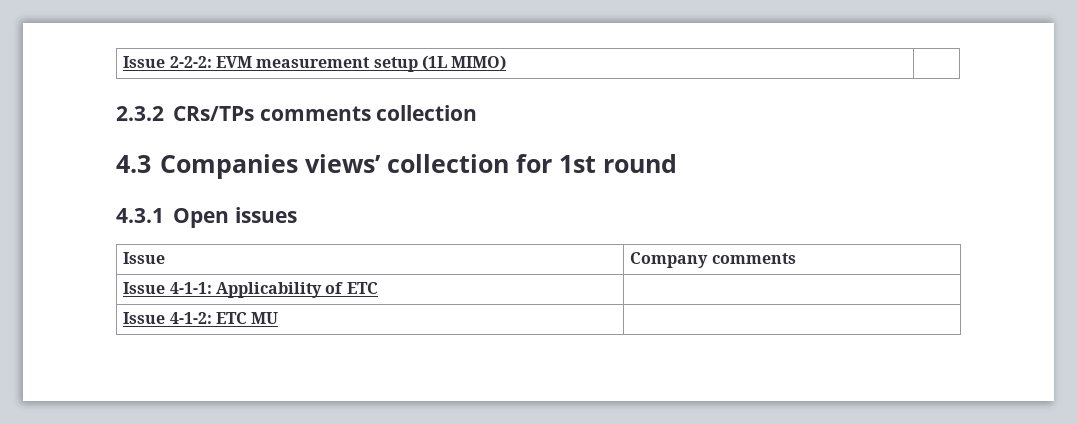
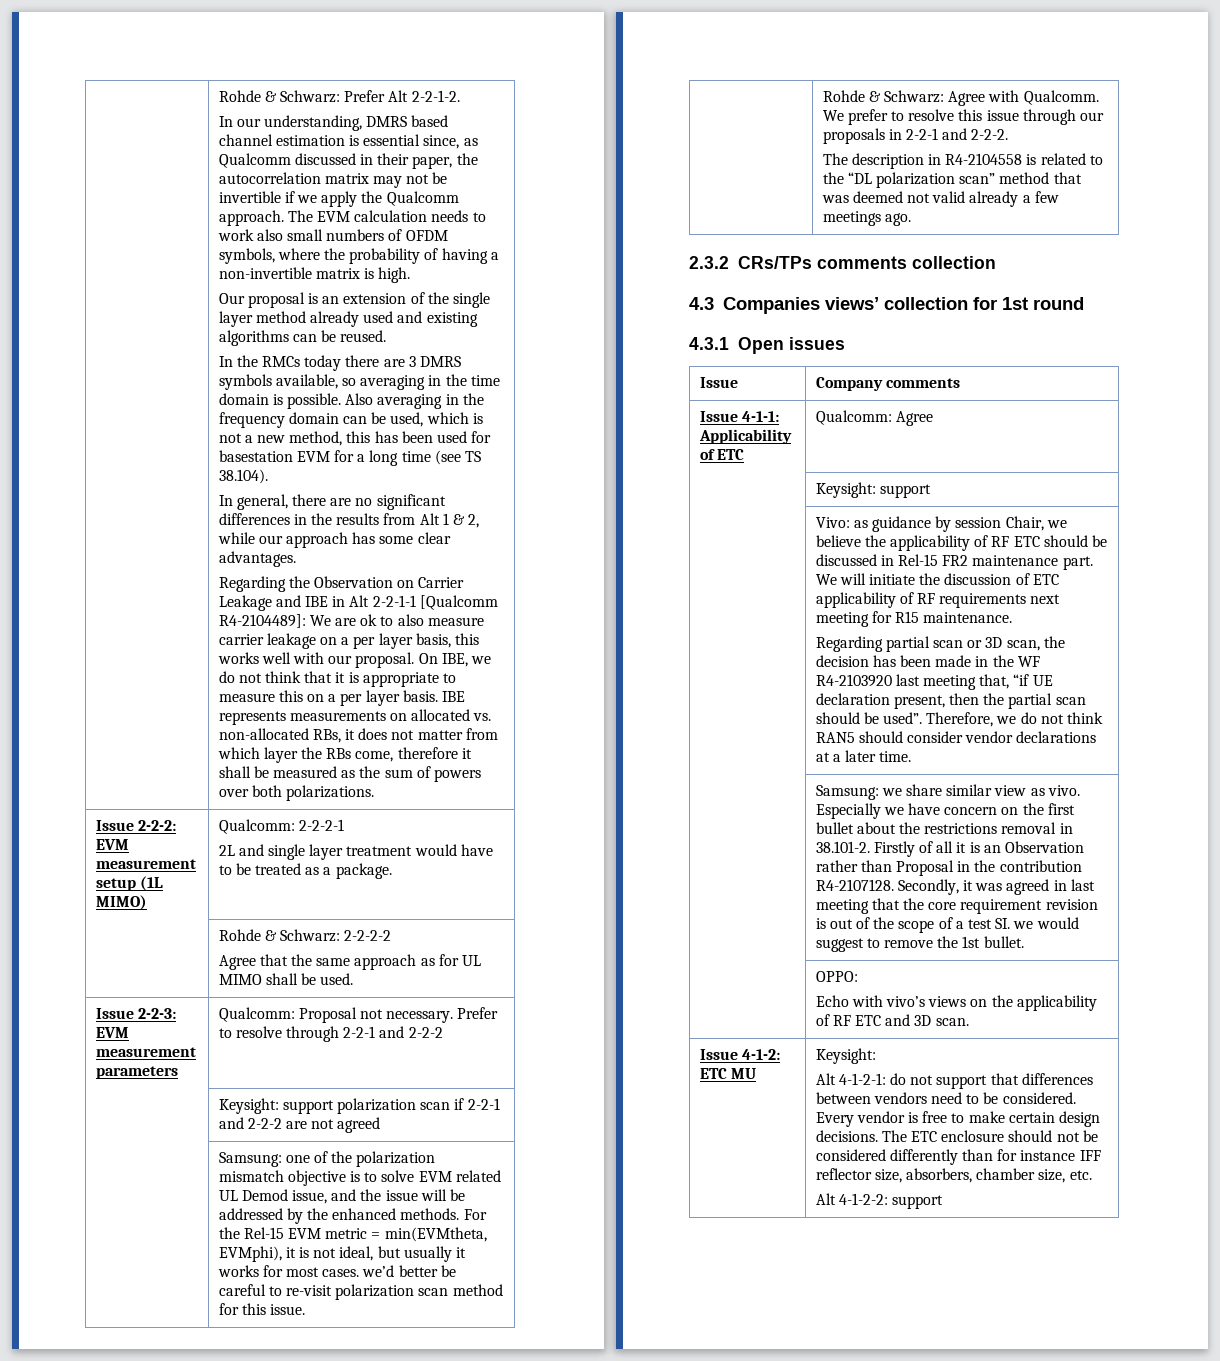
+ Rohde & Schwarz: Prefer Alt 2-2-1-2.
+ In our understanding, DMRS based channel estimation is essential since, as Qualcomm discussed in their paper, the autocorrelation matrix may not be invertible if we apply the Qualcomm approach. The EVM calculation needs to work also small numbers of OFDM symbols, where the probability of having a non-invertible matrix is high.
+ Our proposal is an extension of the single layer method already used and existing algorithms can be reused.
+ In the RMCs today there are 3 DMRS symbols available, so averaging in the time domain is possible. Also averaging in the frequency domain can be used, which is not a new method, this has been used for basestation EVM for a long time (see TS 38.104).
+ In general, there are no significant differences in the results from Alt 1 & 2, while our approach has some clear advantages.
+ Regarding the Observation on Carrier Leakage and IBE in Alt 2-2-1-1 [Qualcomm R4-2104489]: We are ok to also measure carrier leakage on a per layer basis, this works well with our proposal. On IBE, we do not think that it is appropriate to measure this on a per layer basis. IBE represents measurements on allocated vs. non-allocated RBs, it does not matter from which layer the RBs come, therefore it shall be measured as the sum of powers over both polarizations.
- Issue 2-2-2: EVM measurement setup (1L MIMO)
+ Issue 2-2-2: EVM measurement setup (1L MIMO) | Qualcomm: 2-2-2-1
+ 2L and single layer treatment would have to be treated as a package.
+ | Rohde & Schwarz: 2-2-2-2
+ Agree that the same approach as for UL MIMO shall be used.
+ Issue 2-2-3: EVM measurement parameters | Qualcomm: Proposal not necessary. Prefer to resolve through 2-2-1 and 2-2-2
+ | Keysight: support polarization scan if 2-2-1 and 2-2-2 are not agreed
+ | Samsung: one of the polarization mismatch objective is to solve EVM related UL Demod issue, and the issue will be addressed by the enhanced methods. For the Rel-15 EVM metric = min(EVMtheta, EVMphi), it is not ideal, but usually it works for most cases. we’d better be careful to re-visit polarization scan method for this issue.
+ | Rohde & Schwarz: Agree with Qualcomm. We prefer to resolve this issue through our proposals in 2-2-1 and 2-2-2.
+ The description in R4-2104558 is related to the “DL polarization scan” method that was deemed not valid already a few meetings ago.
- Issue 4-1-1: Applicability of ETC |
- Issue 4-1-2: ETC MU |
+ Issue 4-1-1: Applicability of ETC | Qualcomm: Agree
+ | Keysight: support
+ | Vivo: as guidance by session Chair, we believe the applicability of RF ETC should be discussed in Rel-15 FR2 maintenance part. We will initiate the discussion of ETC applicability of RF requirements next meeting for R15 maintenance.
+ Regarding partial scan or 3D scan, the decision has been made in the WF R4-2103920 last meeting that, “if UE declaration present, then the partial scan should be used”. Therefore, we do not think RAN5 should consider vendor declarations at a later time.
+ | Samsung: we share similar view as vivo. Especially we have concern on the first bullet about the restrictions removal in 38.101-2. Firstly of all it is an Observation rather than Proposal in the contribution R4-2107128. Secondly, it was agreed in last meeting that the core requirement revision is out of the scope of a test SI. we would suggest to remove the 1st bullet.
+ | OPPO:
+ Echo with vivo’s views on the applicability of RF ETC and 3D scan.
+ Issue 4-1-2: ETC MU | Keysight:
+ Alt 4-1-2-1: do not support that differences between vendors need to be considered. Every vendor is free to make certain design decisions. The ETC enclosure should not be considered differently than for instance IFF reflector size, absorbers, chamber size, etc.
+ Alt 4-1-2-2: support

